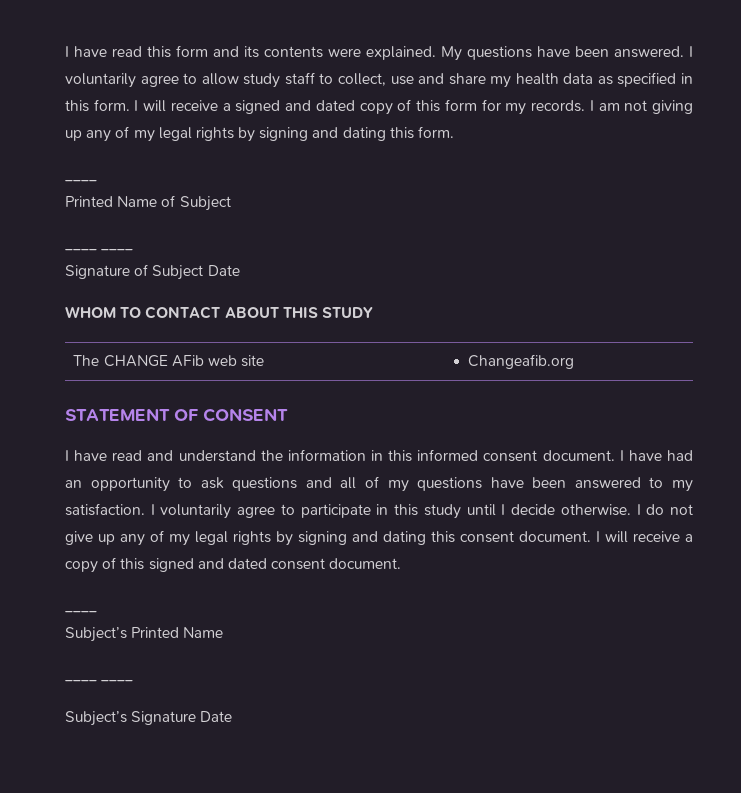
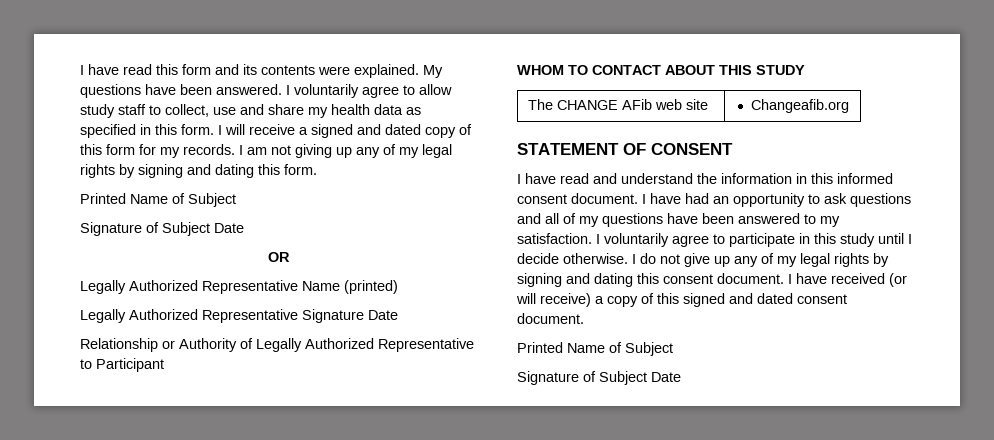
  I am not giving up any of my legal rights by signing and dating this form.
- ____
  Printed Name of Subject
- ____ ____
  Signature of Subject Date
+ OR
+ Legally Authorized Representative Name (printed)
+ Legally Authorized Representative Signature Date
+ Relationship or Authority of Legally Authorized Representative to Participant
- I will receive a copy of this signed and dated consent document.
- ____
- Subject’s Printed Name
- ____ ____
- Subject’s Signature Date
+ I have received (or will receive) a copy of this signed and dated consent document.
+ Printed Name of Subject
+ Signature of Subject Date

